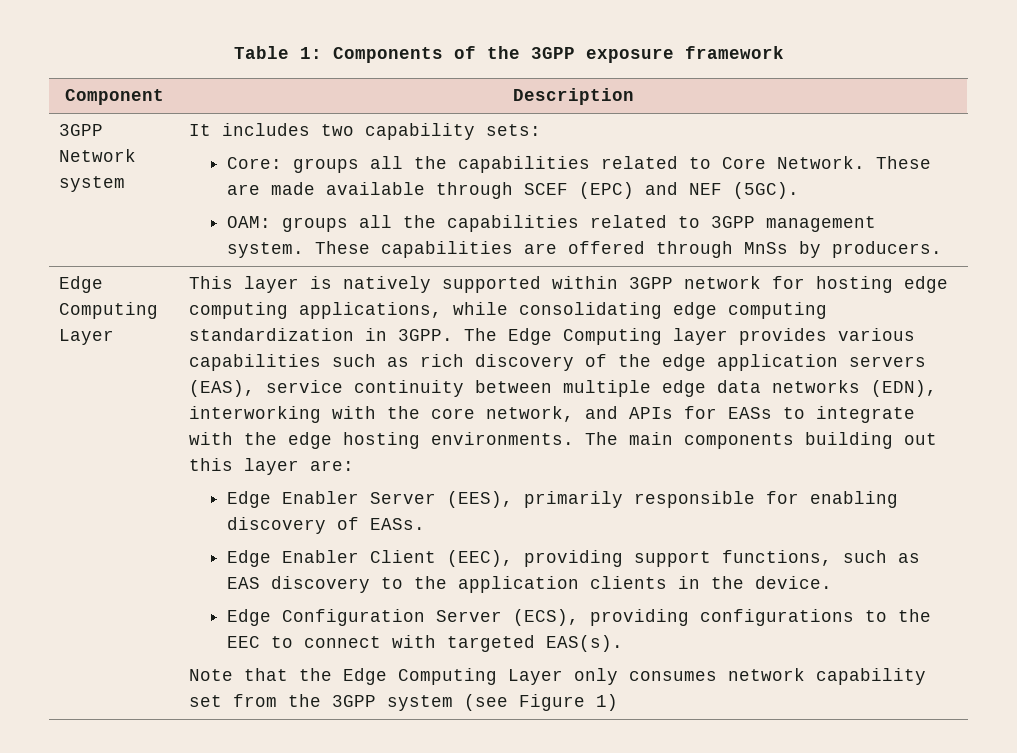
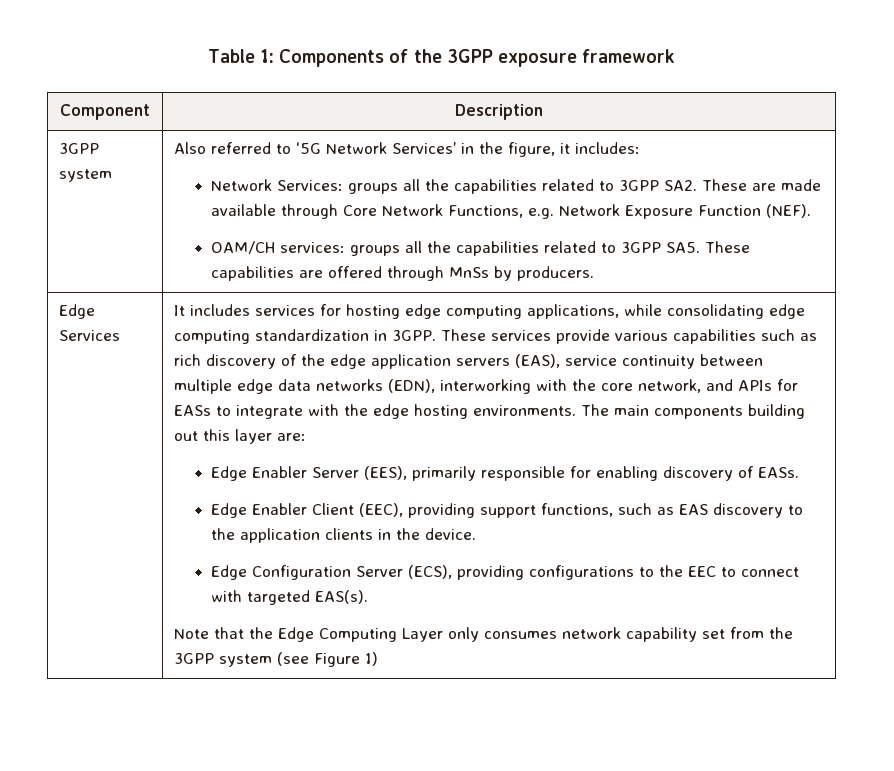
  Component | Description
- 3GPP Network system
+ 3GPP system
- It includes two capability sets:
- Core: groups all the capabilities related to Core Network. These are made available through SCEF (EPC) and NEF (5GC).
- OAM: groups all the capabilities related to 3GPP management system. These capabilities are offered through MnSs by producers.
+ Also referred to ‘5G Network Services’ in the figure, it includes:
+ Network Services: groups all the capabilities related to 3GPP SA2. These are made available through Core Network Functions, e.g. Network Exposure Function (NEF).
+ OAM/CH services: groups all the capabilities related to 3GPP SA5. These capabilities are offered through MnSs by producers.
- Edge Computing Layer | This layer is natively supported within 3GPP network for hosting edge computing applications, while consolidating edge computing standardization in 3GPP.
+ Edge Services | It includes services for hosting edge computing applications, while consolidating edge computing standardization in 3GPP.
- The Edge Computing layer provides various capabilities such as rich discovery of the edge application servers (EAS), service continuity between multiple edge data networks (EDN), interworking with the core network, and APIs for EASs to integrate with the edge hosting environments.
+ These services provide various capabilities such as rich discovery of the edge application servers (EAS), service continuity between multiple edge data networks (EDN), interworking with the core network, and APIs for EASs to integrate with the edge hosting environments.

